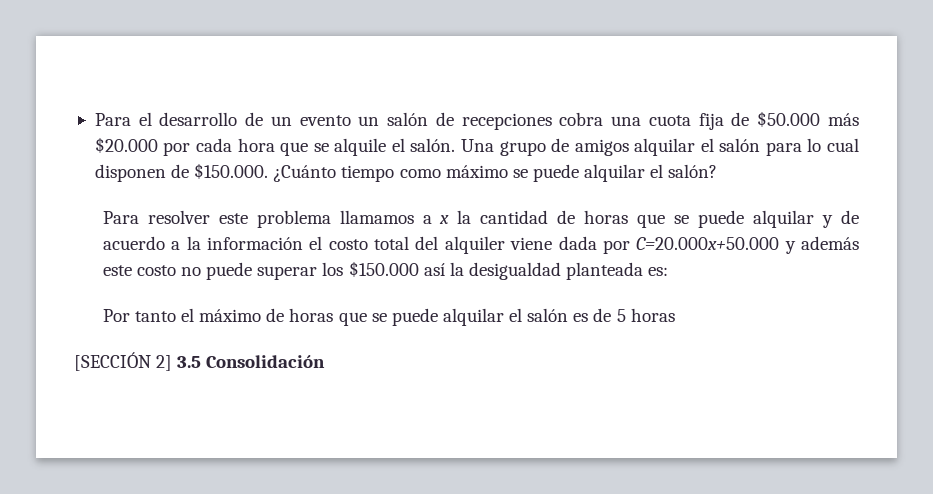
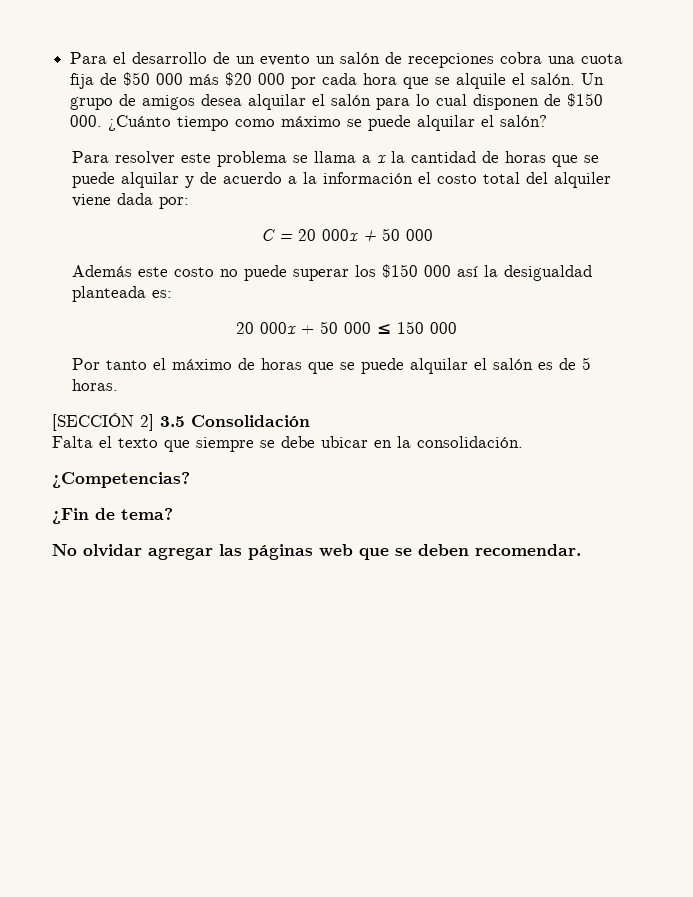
- Para el desarrollo de un evento un salón de recepciones cobra una cuota fija de $50.000 más $20.000 por cada hora que se alquile el salón.
+ Para el desarrollo de un evento un salón de recepciones cobra una cuota fija de $50 000 más $20 000 por cada hora que se alquile el salón.
- Una grupo de amigos alquilar el salón para lo cual disponen de $150.000. ¿Cuánto tiempo como máximo se puede alquilar el salón?
+ Un grupo de amigos desea alquilar el salón para lo cual disponen de $150 000. ¿Cuánto tiempo como máximo se puede alquilar el salón?
- Para resolver este problema llamamos a x la cantidad de horas que se puede alquilar y de acuerdo a la información el costo total del alquiler viene dada por C=20.000x+50.000 y además este costo no puede superar los $150.000 así la desigualdad planteada es:
+ Para resolver este problema se llama a x la cantidad de horas que se puede alquilar y de acuerdo a la información el costo total del alquiler viene dada por:
+ C = 20 000x + 50 000
+ Además este costo no puede superar los $150 000 así la desigualdad planteada es:
+ 20 000x + 50 000 ≤ 150 000
- Por tanto el máximo de horas que se puede alquilar el salón es de 5 horas
+ Por tanto el máximo de horas que se puede alquilar el salón es de 5 horas.
+ Falta el texto que siempre se debe ubicar en la consolidación.
+ ¿Competencias?
+ ¿Fin de tema?
+ No olvidar agregar las páginas web que se deben recomendar.

